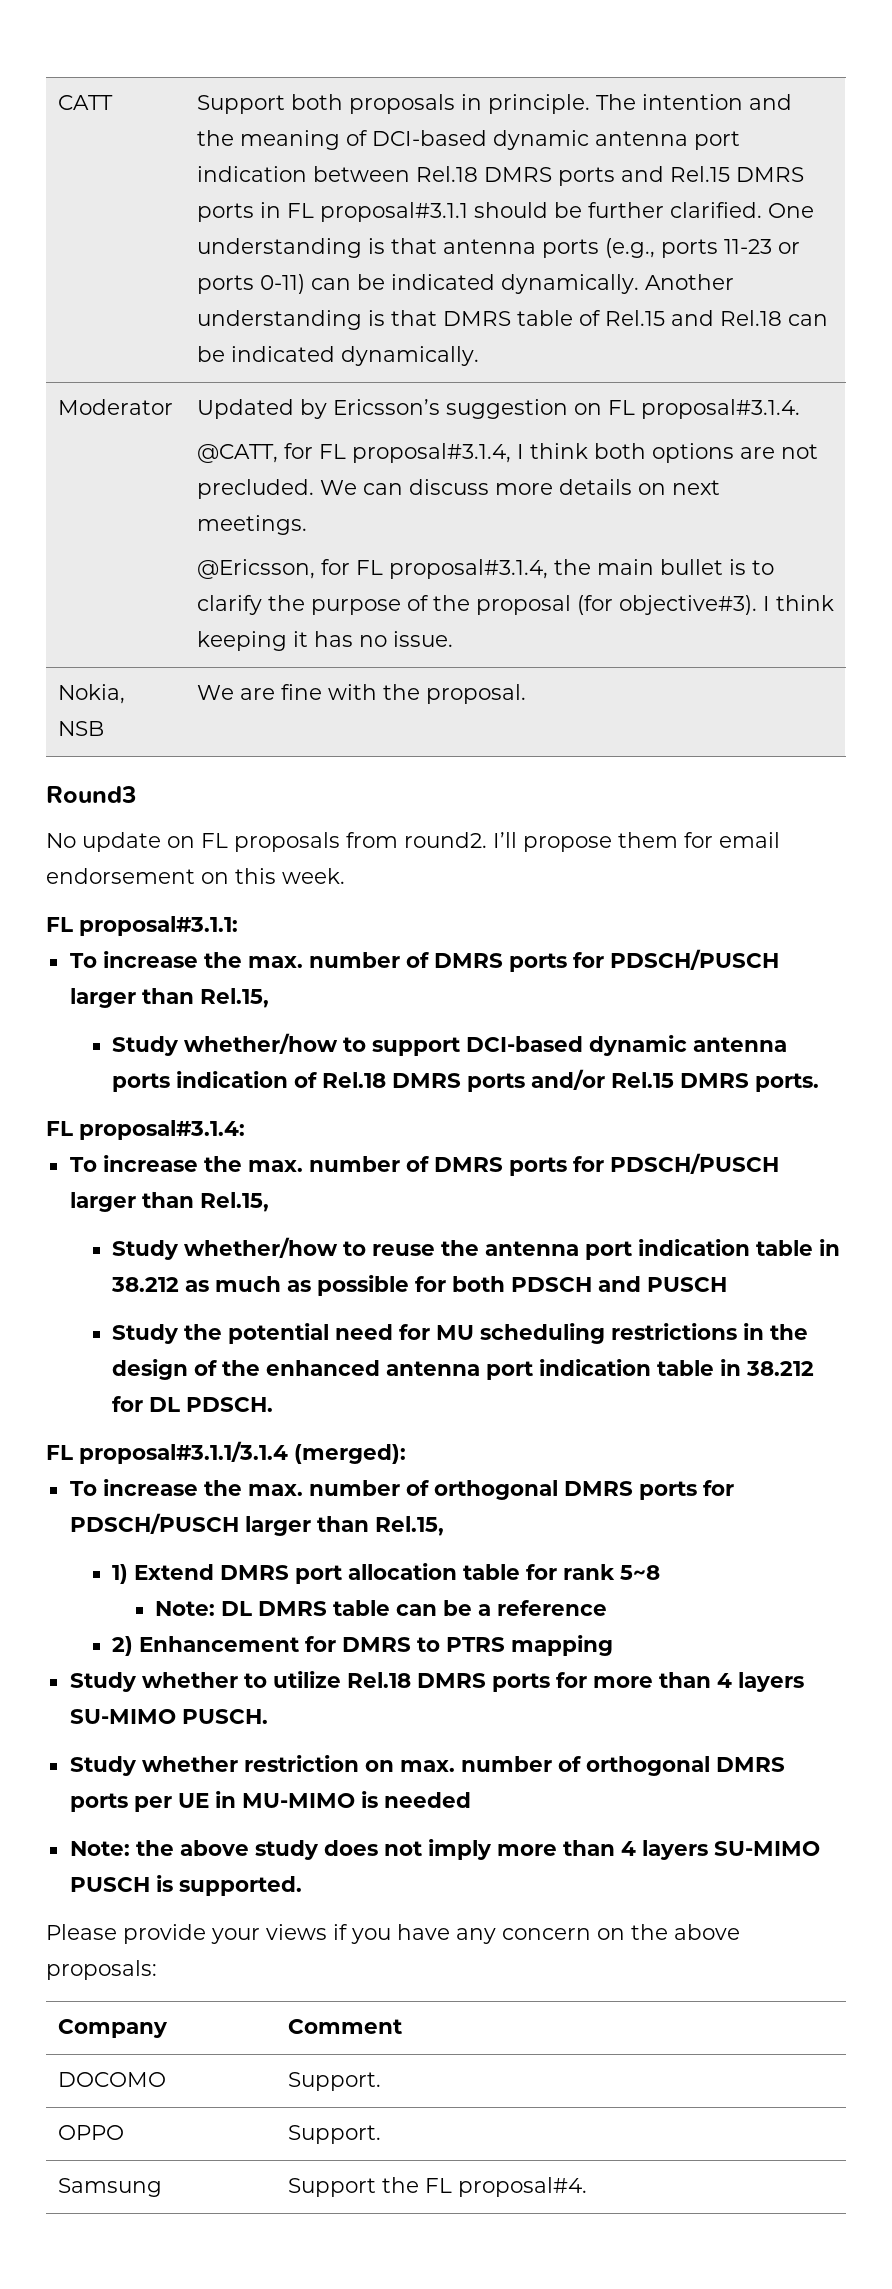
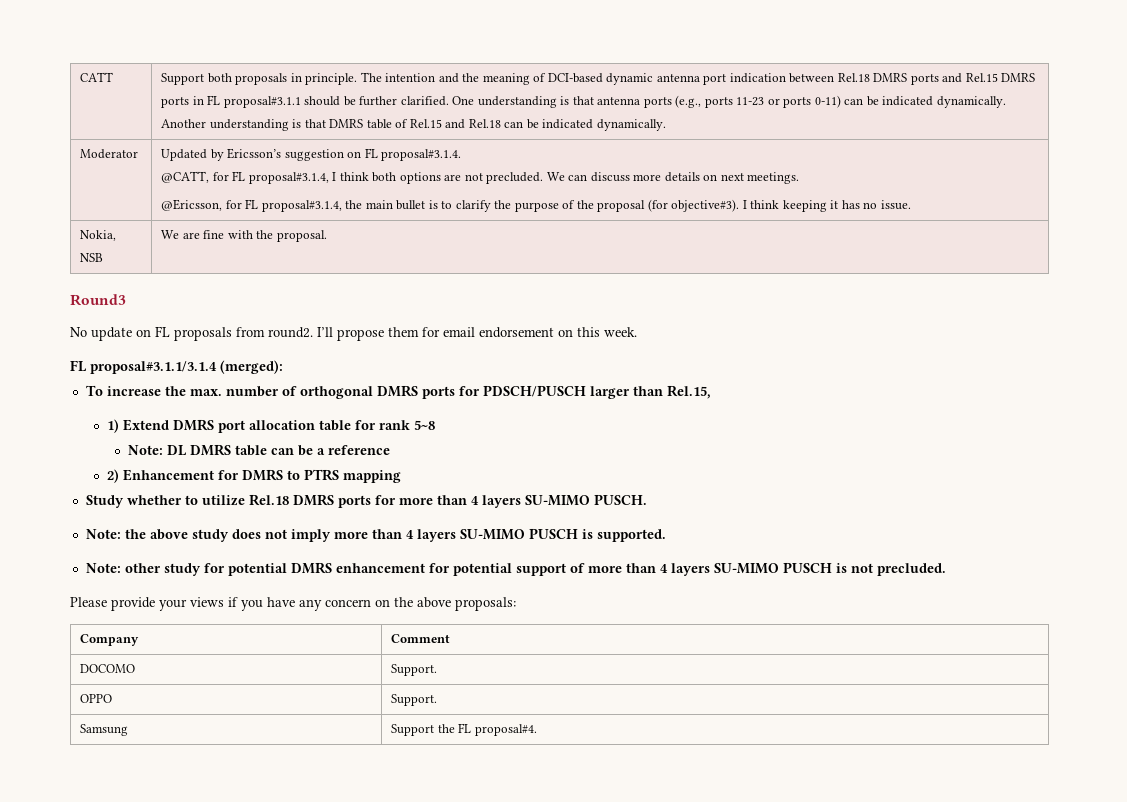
- FL proposal#3.1.1:
- To increase the max. number of DMRS ports for PDSCH/PUSCH larger than Rel.15,
- Study whether/how to support DCI-based dynamic antenna ports indication of Rel.18 DMRS ports and/or Rel.15 DMRS ports.
- FL proposal#3.1.4:
- To increase the max. number of DMRS ports for PDSCH/PUSCH larger than Rel.15,
- Study whether/how to reuse the antenna port indication table in 38.212 as much as possible for both PDSCH and PUSCH
- Study the potential need for MU scheduling restrictions in the design of the enhanced antenna port indication table in 38.212 for DL PDSCH.
- Study whether restriction on max. number of orthogonal DMRS ports per UE in MU-MIMO is needed
+ Note: other study for potential DMRS enhancement for potential support of more than 4 layers SU-MIMO PUSCH is not precluded.

